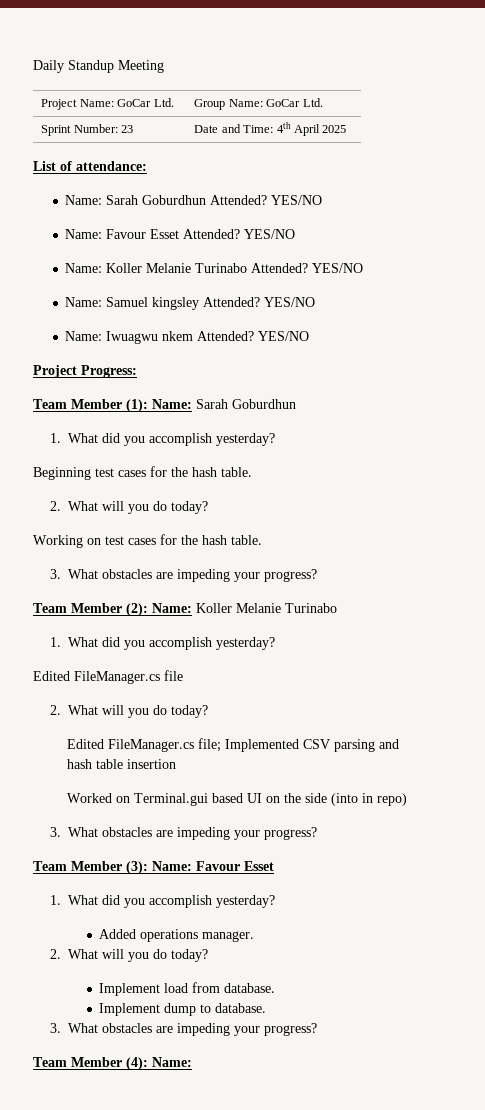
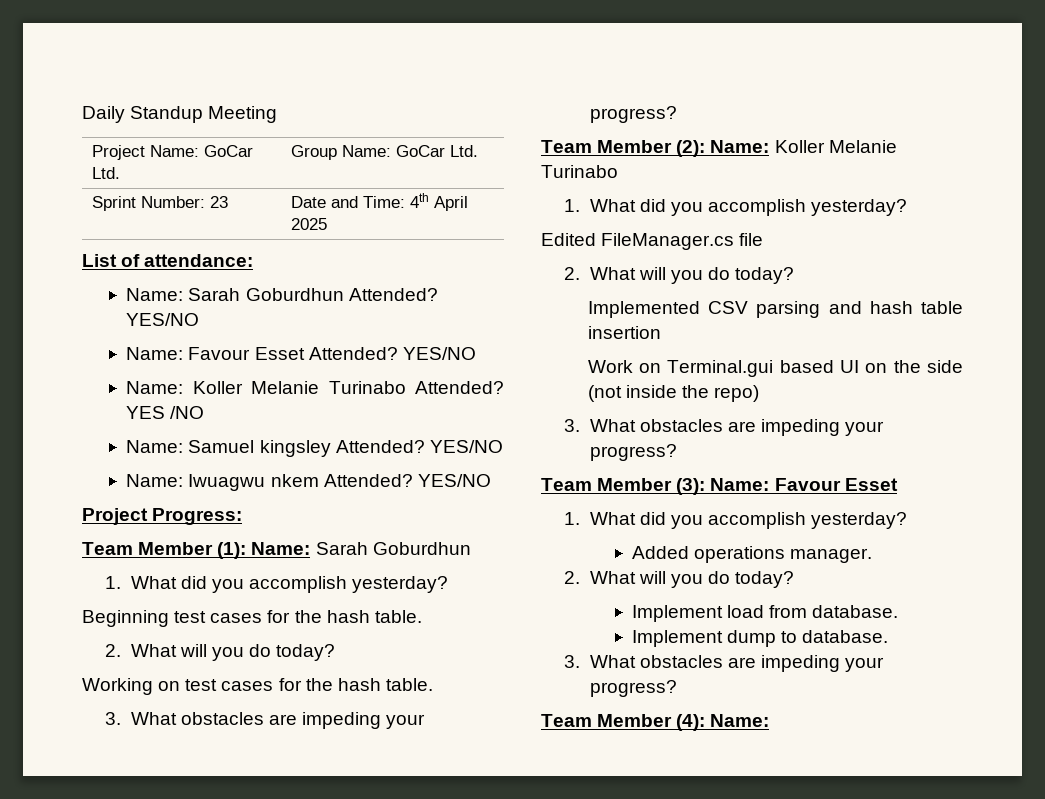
- Name: Koller Melanie Turinabo Attended? YES/NO
+ Name: Koller Melanie Turinabo Attended? YES /NO
- Edited FileManager.cs file; Implemented CSV parsing and hash table insertion
+ Implemented CSV parsing and hash table insertion
- Worked on Terminal.gui based UI on the side (into in repo)
+ Work on Terminal.gui based UI on the side (not inside the repo)

